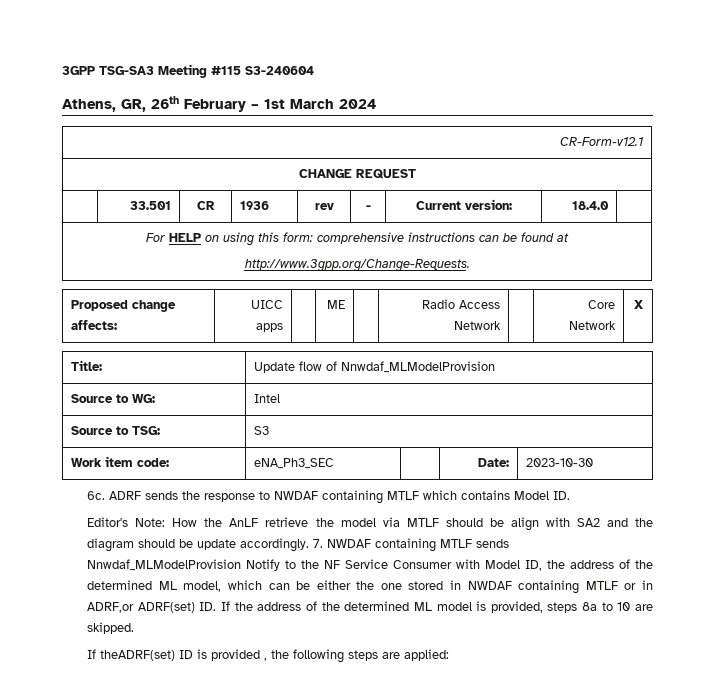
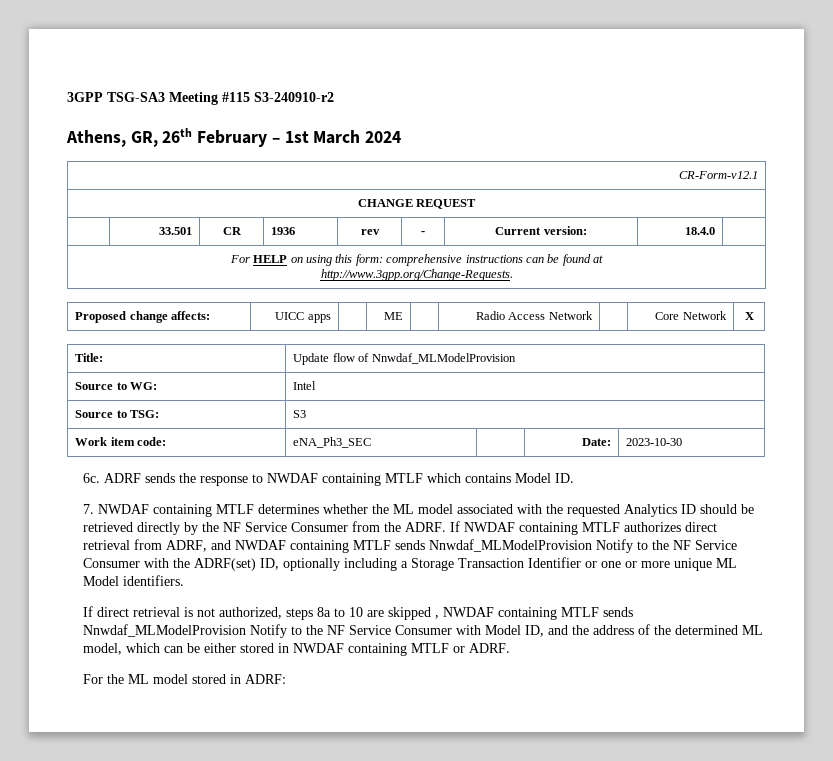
- 3GPP TSG-SA3 Meeting #115 S3-240604
+ 3GPP TSG-SA3 Meeting #115 S3-240910-r2
- Editor's Note: How the AnLF retrieve the model via MTLF should be align with SA2 and the diagram should be update accordingly. 7. NWDAF containing MTLF sends Nnwdaf_MLModelProvision Notify to the NF Service Consumer with Model ID, the address of the determined ML model, which can be either the one stored in NWDAF containing MTLF or in ADRF,or ADRF(set) ID. If the address of the determined ML model is provided, steps 8a to 10 are skipped.
- If theADRF(set) ID is provided , the following steps are applied:
+ 7. NWDAF containing MTLF determines whether the ML model associated with the requested Analytics ID should be retrieved directly by the NF Service Consumer from the ADRF. If NWDAF containing MTLF authorizes direct retrieval from ADRF, and NWDAF containing MTLF sends Nnwdaf_MLModelProvision Notify to the NF Service Consumer with the ADRF(set) ID, optionally including a Storage Transaction Identifier or one or more unique ML Model identifiers.
+ If direct retrieval is not authorized, steps 8a to 10 are skipped , NWDAF containing MTLF sends Nnwdaf_MLModelProvision Notify to the NF Service Consumer with Model ID, and the address of the determined ML model, which can be either stored in NWDAF containing MTLF or ADRF.
+ For the ML model stored in ADRF:

